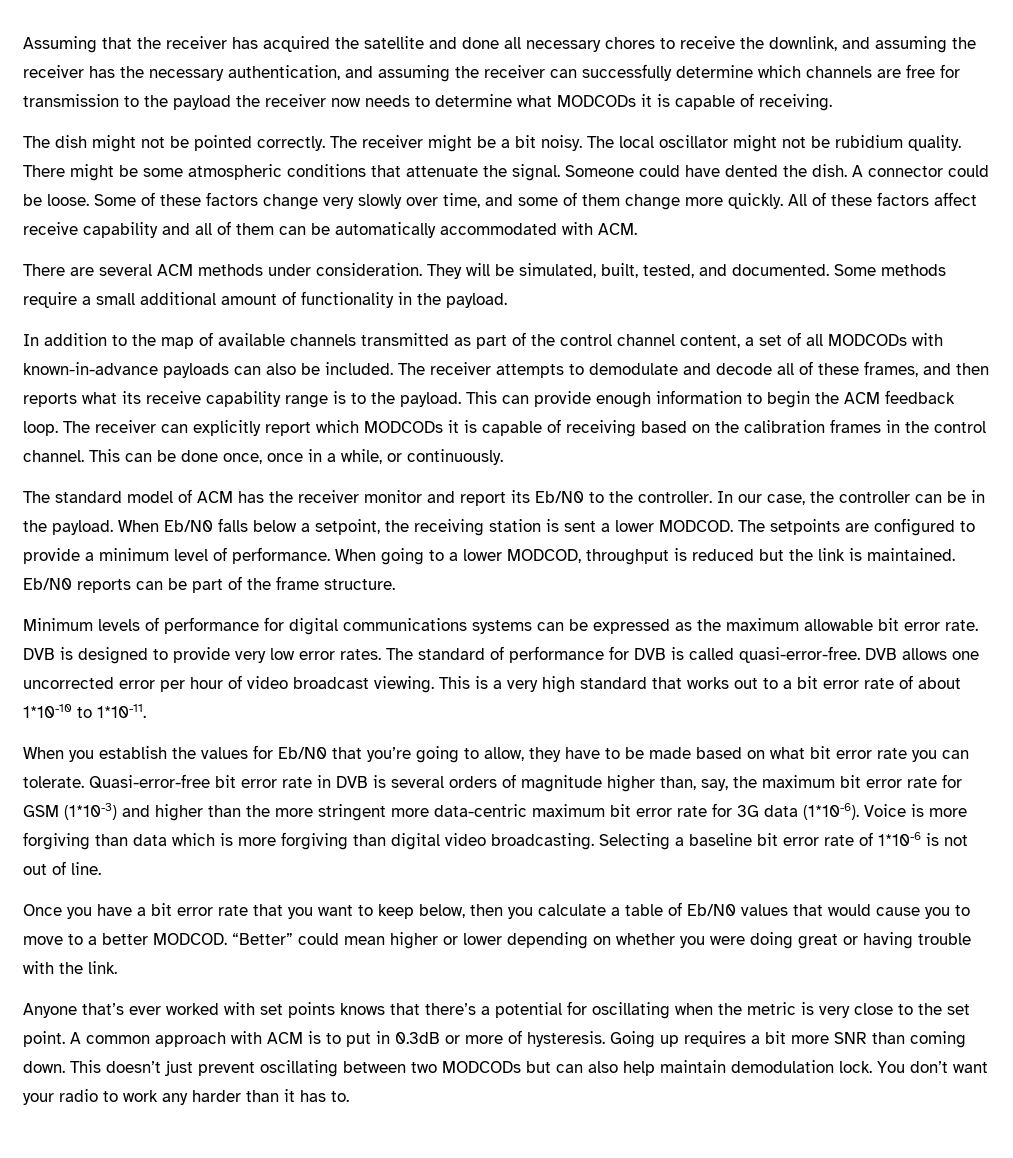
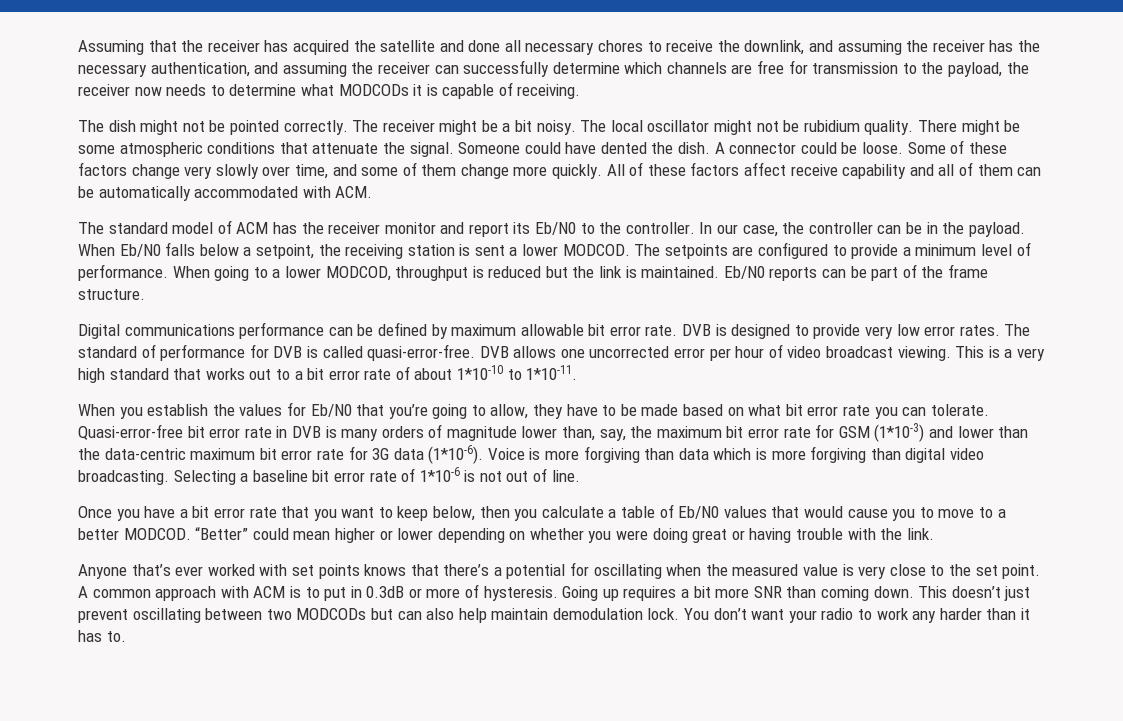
- Assuming that the receiver has acquired the satellite and done all necessary chores to receive the downlink, and assuming the receiver has the necessary authentication, and assuming the receiver can successfully determine which channels are free for transmission to the payload the receiver now needs to determine what MODCODs it is capable of receiving.
+ Assuming that the receiver has acquired the satellite and done all necessary chores to receive the downlink, and assuming the receiver has the necessary authentication, and assuming the receiver can successfully determine which channels are free for transmission to the payload, the receiver now needs to determine what MODCODs it is capable of receiving.
- There are several ACM methods under consideration. They will be simulated, built, tested, and documented. Some methods require a small additional amount of functionality in the payload.
- In addition to the map of available channels transmitted as part of the control channel content, a set of all MODCODs with known-in-advance payloads can also be included. The receiver attempts to demodulate and decode all of these frames, and then reports what its receive capability range is to the payload. This can provide enough information to begin the ACM feedback loop. The receiver can explicitly report which MODCODs it is capable of receiving based on the calibration frames in the control channel. This can be done once, once in a while, or continuously.
- Minimum levels of performance for digital communications systems can be expressed as the maximum allowable bit error rate.
+ Digital communications performance can be defined by maximum allowable bit error rate.
- Quasi-error-free bit error rate in DVB is several orders of magnitude higher than, say, the maximum bit error rate for GSM (1*10-3) and higher than the more stringent more data-centric maximum bit error rate for 3G data (1*10-6).
+ Quasi-error-free bit error rate in DVB is many orders of magnitude lower than, say, the maximum bit error rate for GSM (1*10-3) and lower than the data-centric maximum bit error rate for 3G data (1*10-6).
- Anyone that’s ever worked with set points knows that there’s a potential for oscillating when the metric is very close to the set point.
+ Anyone that’s ever worked with set points knows that there’s a potential for oscillating when the measured value is very close to the set point.

